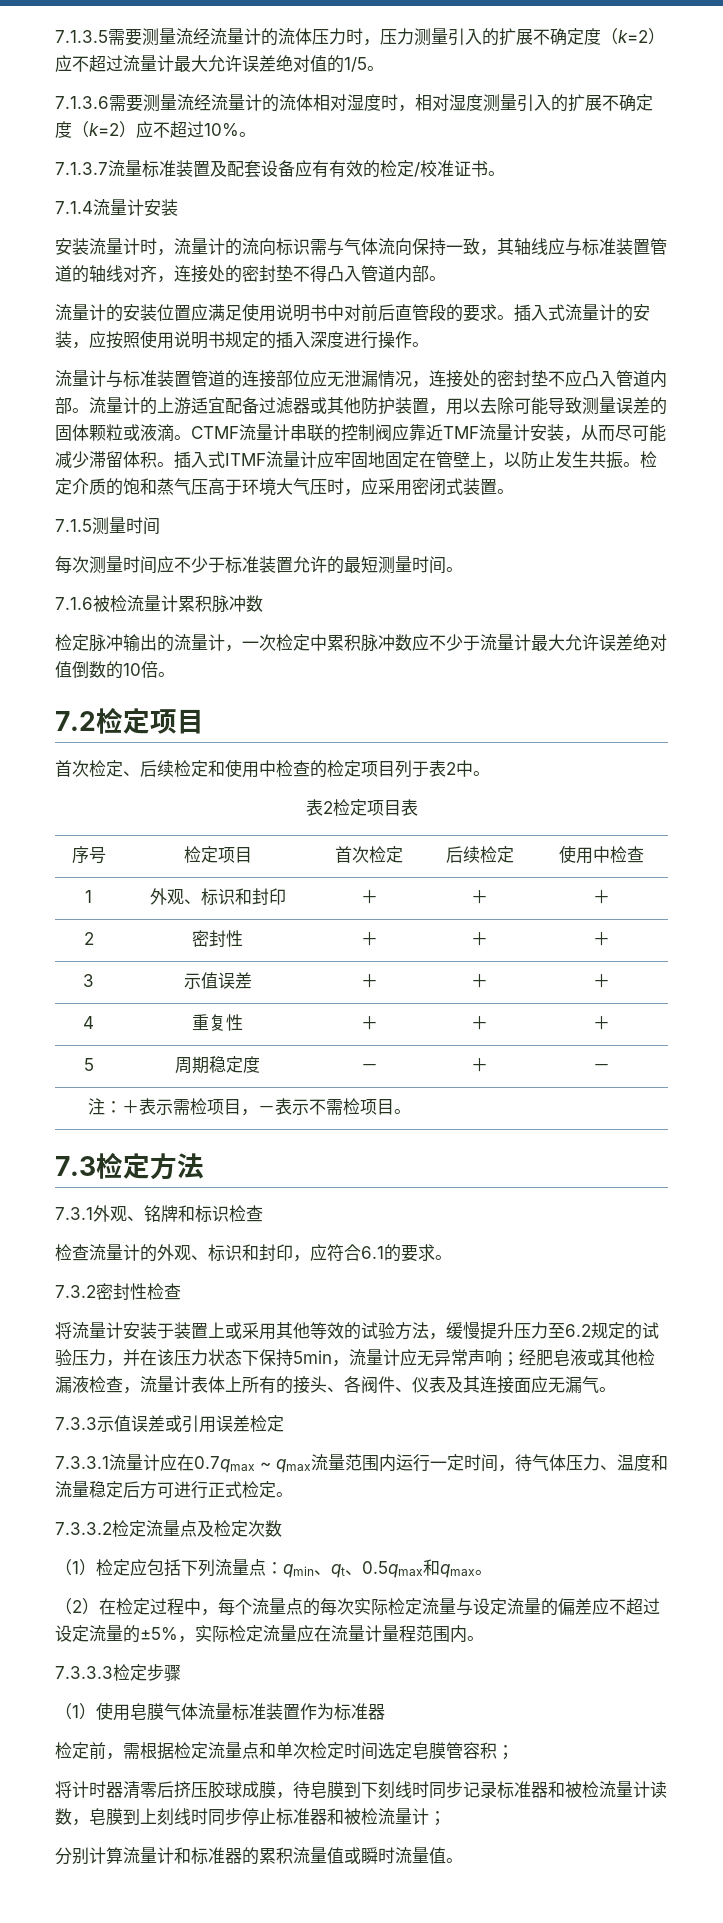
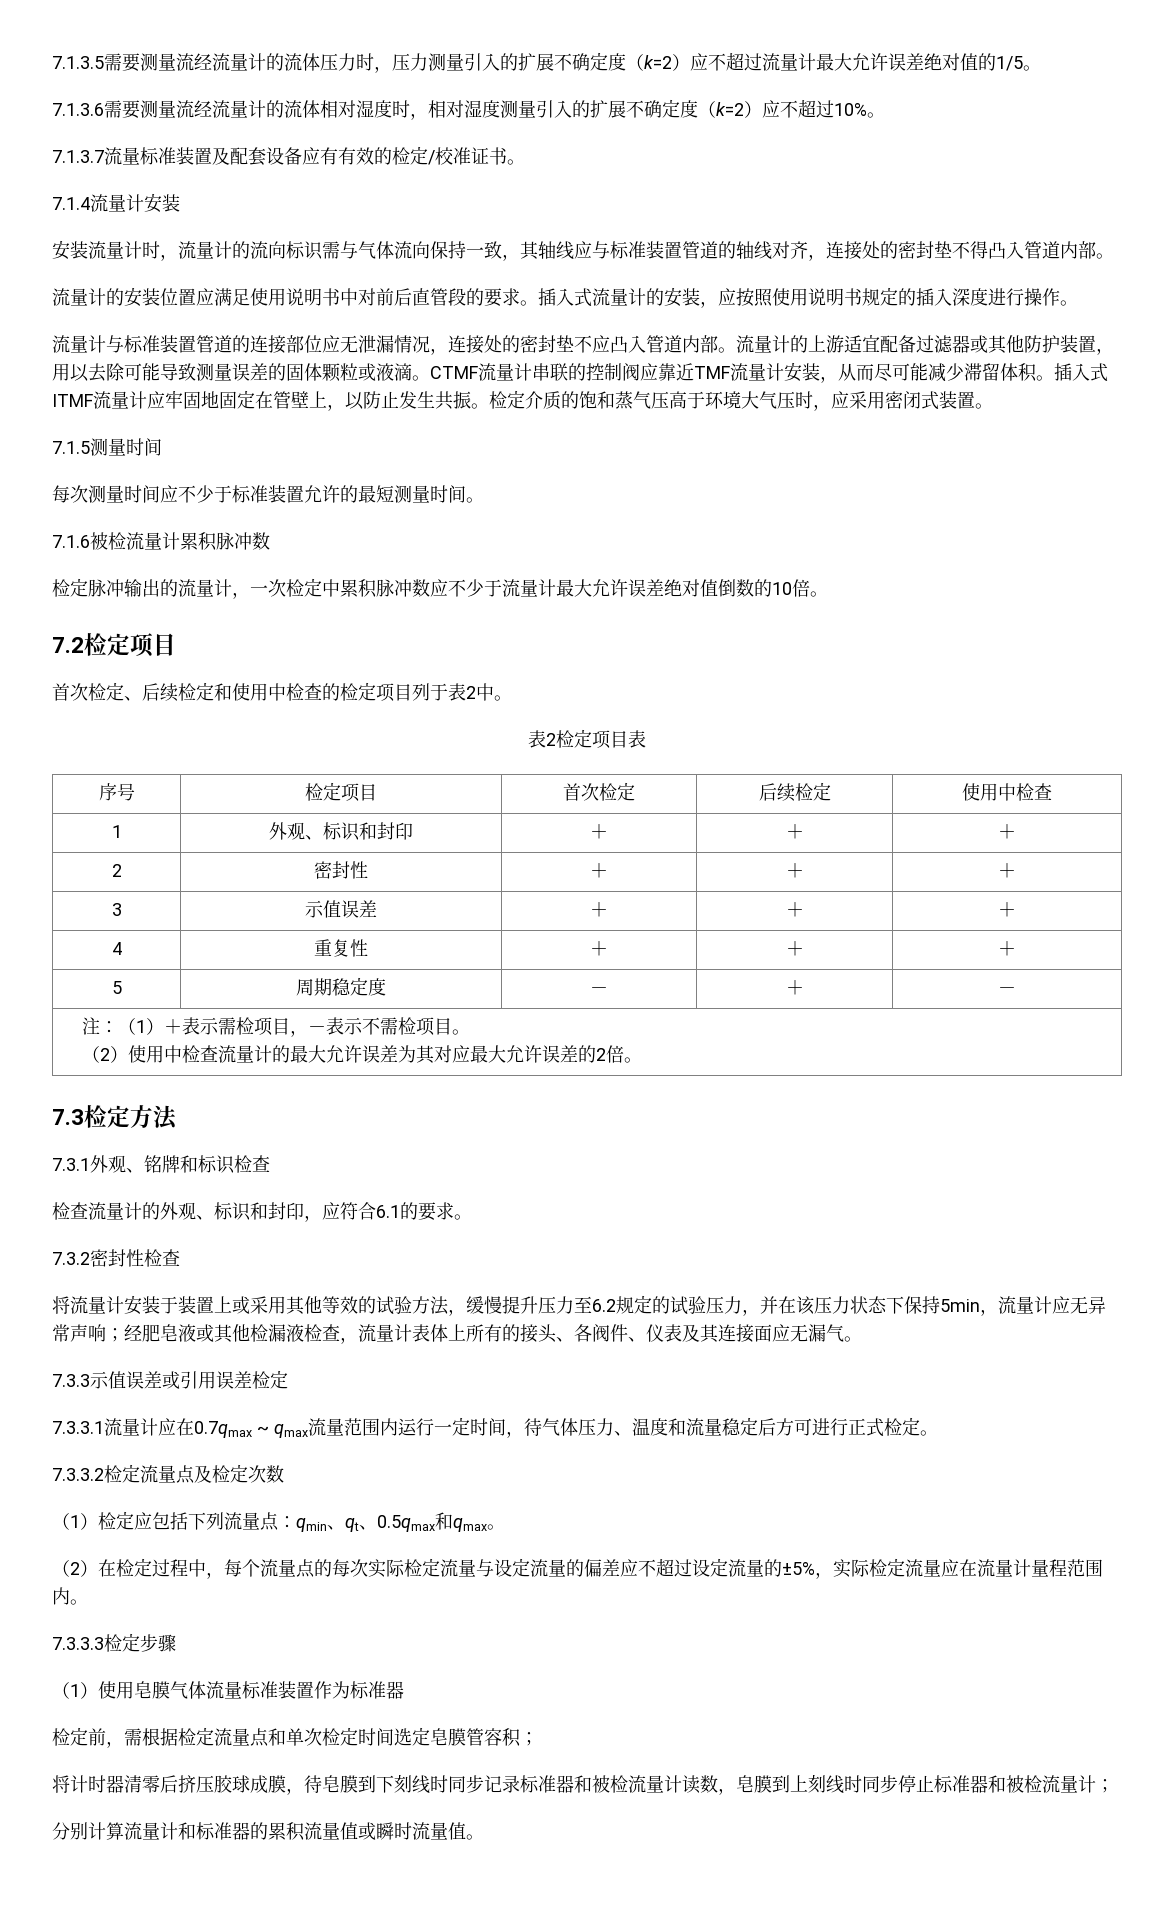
- 注：＋表示需检项目，－表示不需检项目。
+ 注：（1）＋表示需检项目，－表示不需检项目。
+ （2）使用中检查流量计的最大允许误差为其对应最大允许误差的2倍。

